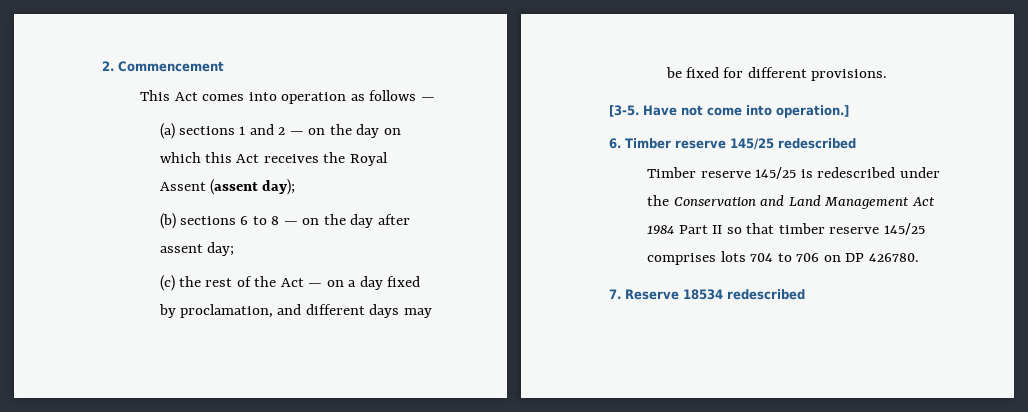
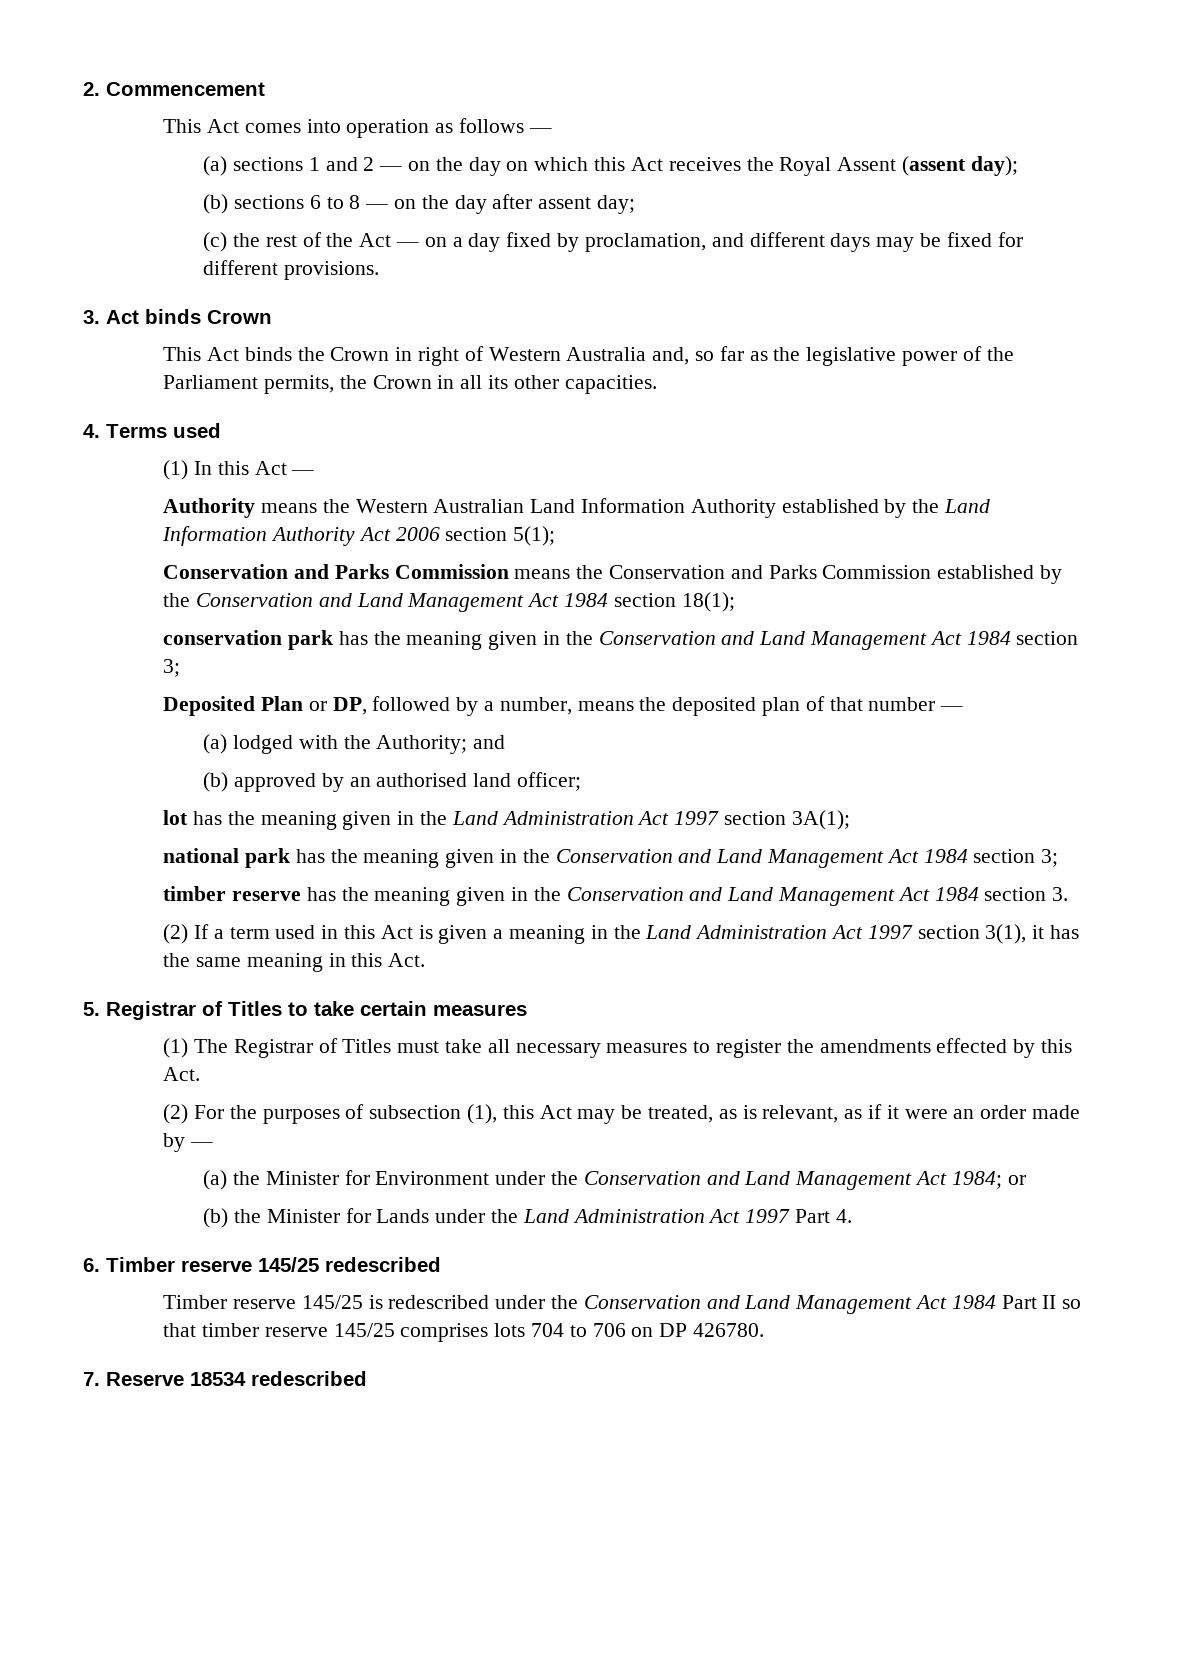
- [3-5. Have not come into operation.]
+ 3. Act binds Crown
+ This Act binds the Crown in right of Western Australia and, so far as the legislative power of the Parliament permits, the Crown in all its other capacities.
+ 4. Terms used
+ (1) In this Act —
+ Authority means the Western Australian Land Information Authority established by the Land Information Authority Act 2006 section 5(1);
+ Conservation and Parks Commission means the Conservation and Parks Commission established by the Conservation and Land Management Act 1984 section 18(1);
+ conservation park has the meaning given in the Conservation and Land Management Act 1984 section 3;
+ Deposited Plan or DP, followed by a number, means the deposited plan of that number —
+ (a) lodged with the Authority; and
+ (b) approved by an authorised land officer;
+ lot has the meaning given in the Land Administration Act 1997 section 3A(1);
+ national park has the meaning given in the Conservation and Land Management Act 1984 section 3;
+ timber reserve has the meaning given in the Conservation and Land Management Act 1984 section 3.
+ (2) If a term used in this Act is given a meaning in the Land Administration Act 1997 section 3(1), it has the same meaning in this Act.
+ 5. Registrar of Titles to take certain measures
+ (1) The Registrar of Titles must take all necessary measures to register the amendments effected by this Act.
+ (2) For the purposes of subsection (1), this Act may be treated, as is relevant, as if it were an order made by —
+ (a) the Minister for Environment under the Conservation and Land Management Act 1984; or
+ (b) the Minister for Lands under the Land Administration Act 1997 Part 4.

